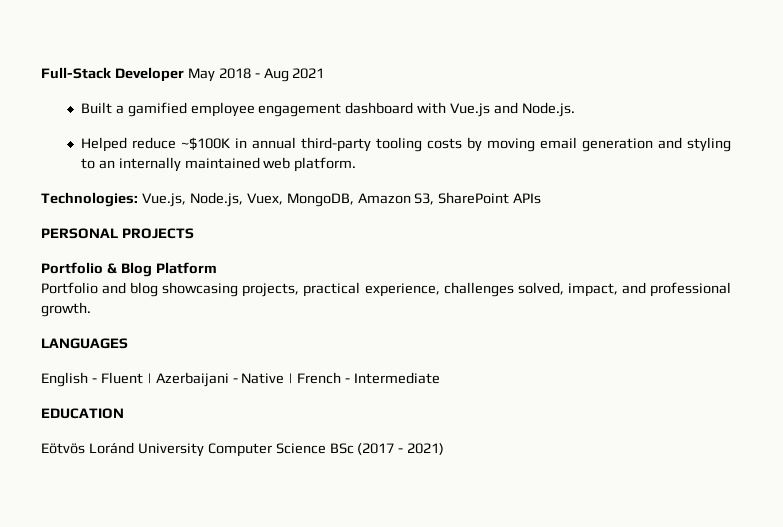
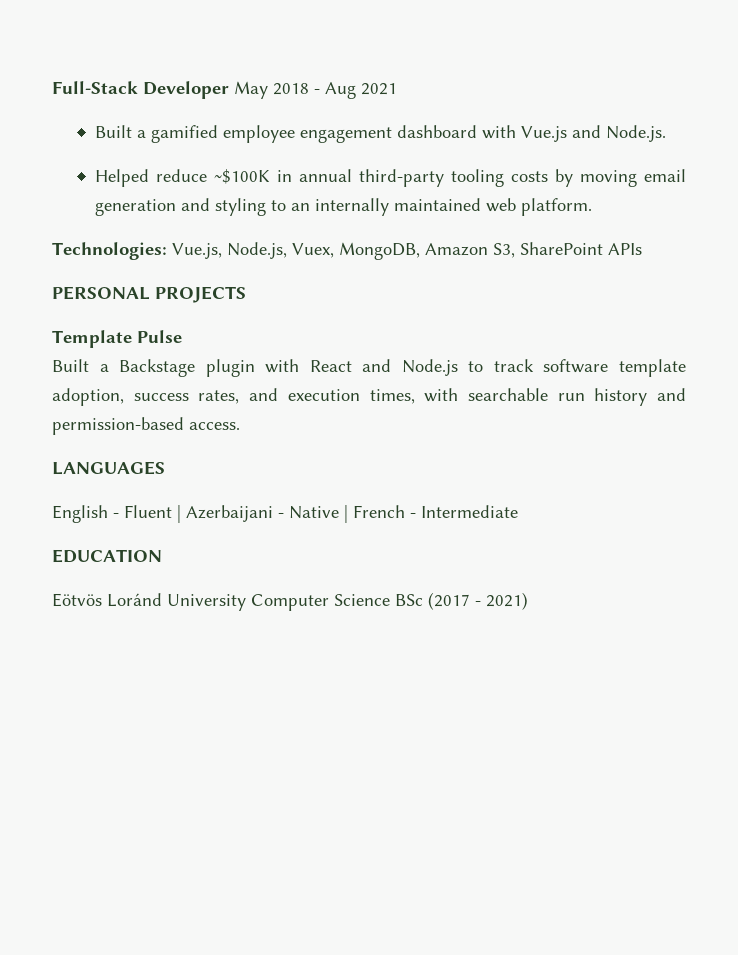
- Portfolio & Blog Platform
- Portfolio and blog showcasing projects, practical experience, challenges solved, impact, and professional growth.
+ Template Pulse
+ Built a Backstage plugin with React and Node.js to track software template adoption, success rates, and execution times, with searchable run history and permission-based access.

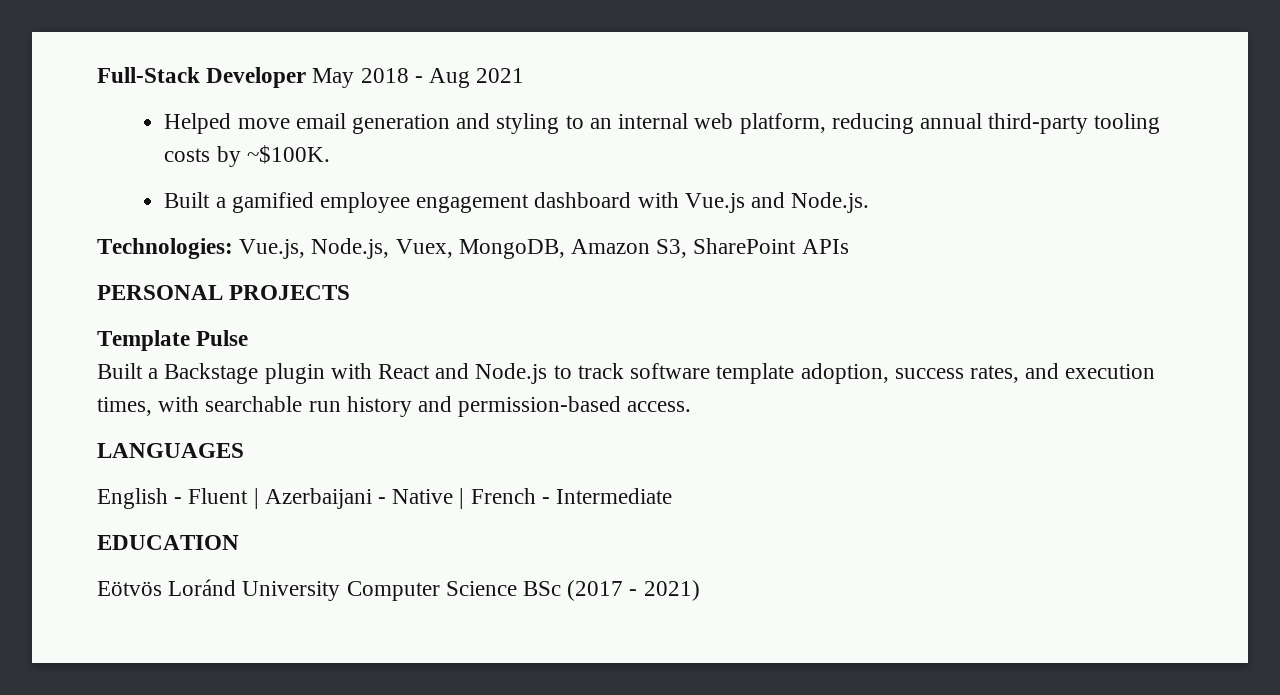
+ Helped move email generation and styling to an internal web platform, reducing annual third-party tooling costs by ~$100K.
- Helped reduce ~$100K in annual third-party tooling costs by moving email generation and styling to an internally maintained web platform.

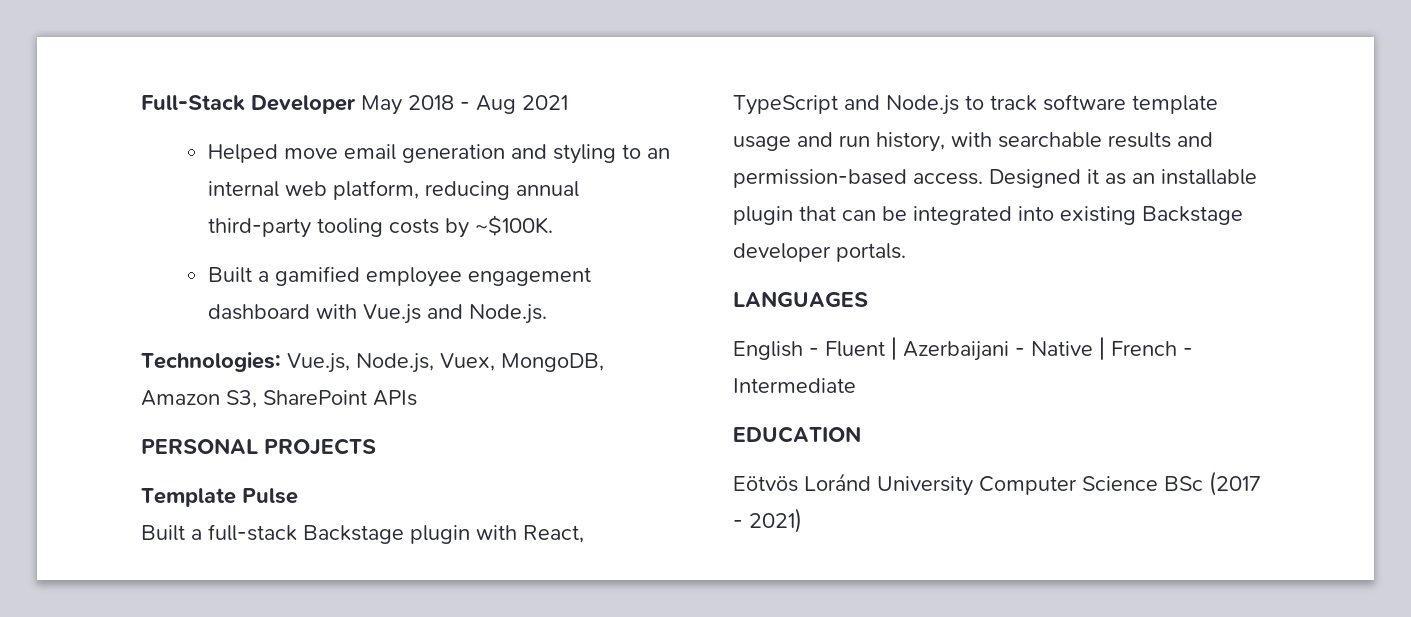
- Built a Backstage plugin with React and Node.js to track software template adoption, success rates, and execution times, with searchable run history and permission-based access.
+ Built a full-stack Backstage plugin with React, TypeScript and Node.js to track software template usage and run history, with searchable results and permission-based access. Designed it as an installable plugin that can be integrated into existing Backstage developer portals.

